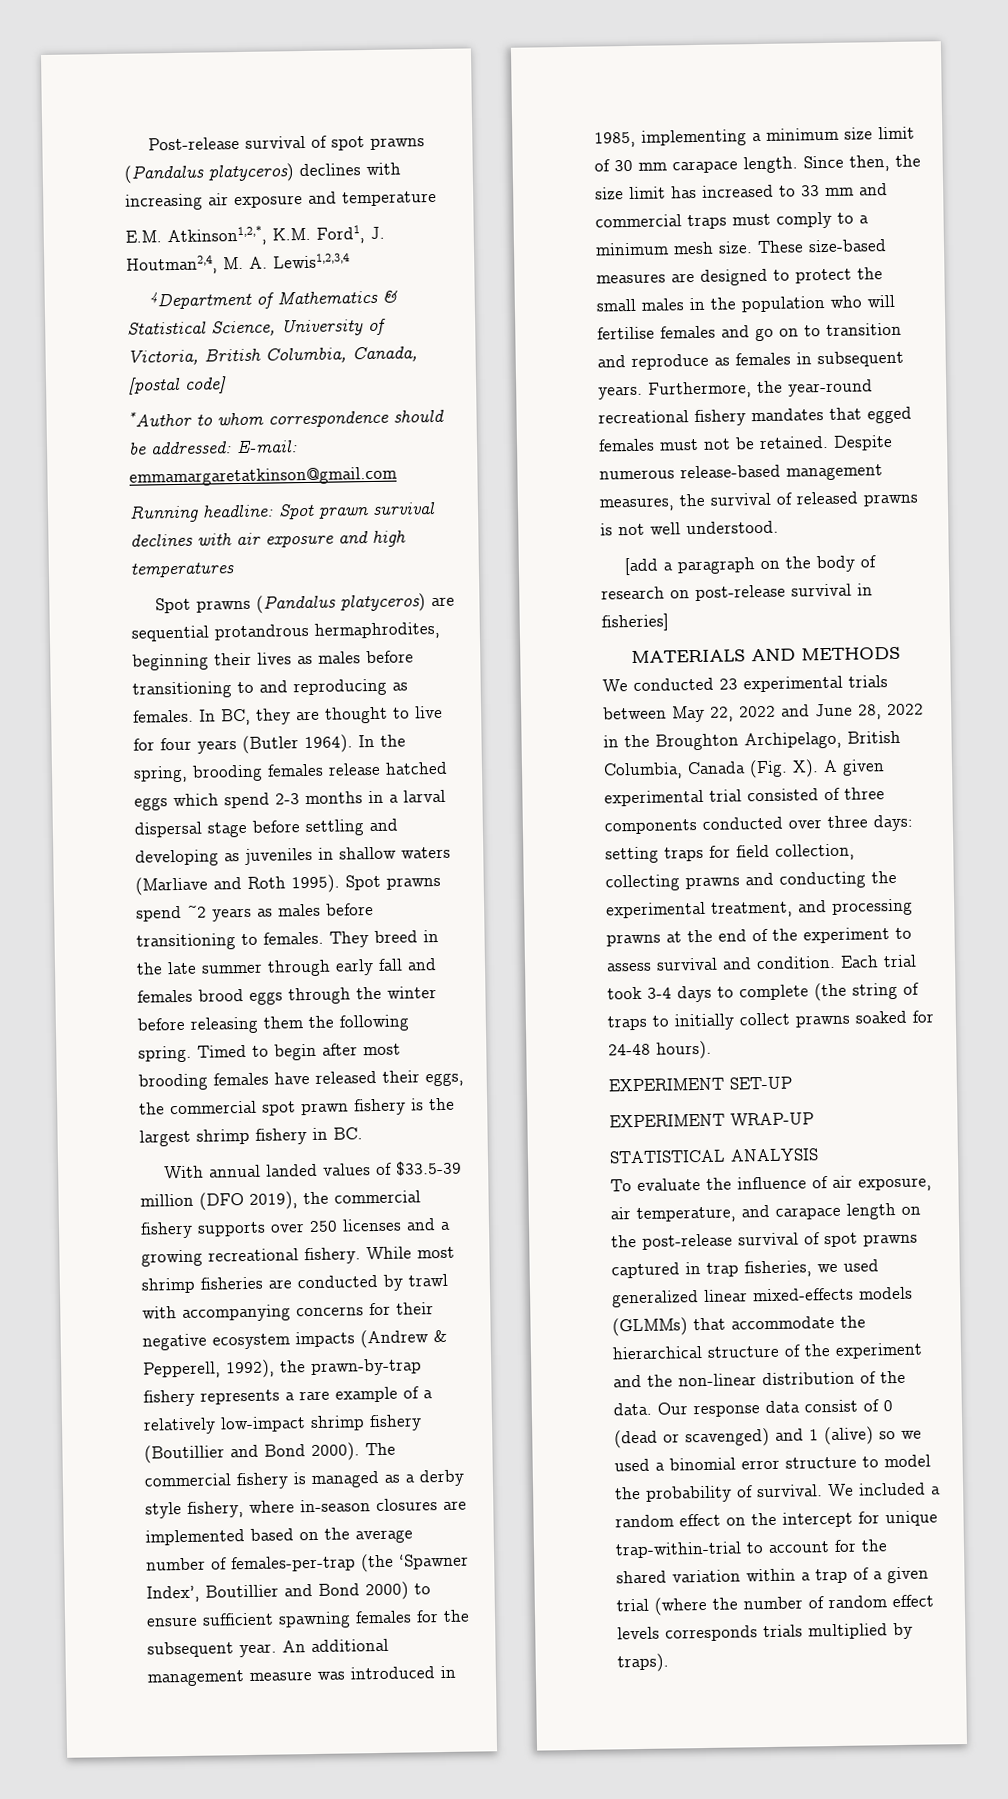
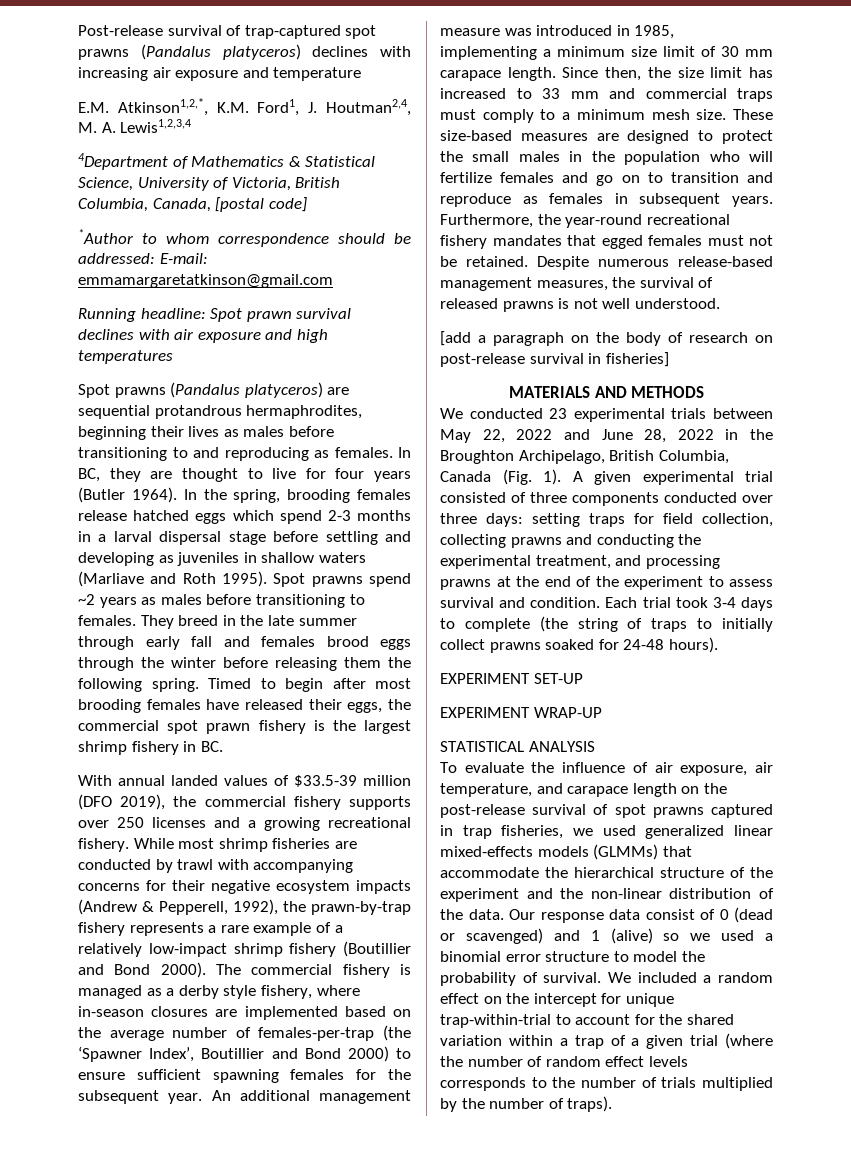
- Post-release survival of spot prawns (Pandalus platyceros) declines with increasing air exposure and temperature
+ Post-release survival of trap-captured spot prawns (Pandalus platyceros) declines with increasing air exposure and temperature
- These size-based measures are designed to protect the small males in the population who will fertilise females and go on to transition and reproduce as females in subsequent years.
+ These size-based measures are designed to protect the small males in the population who will fertilize females and go on to transition and reproduce as females in subsequent years.
- We conducted 23 experimental trials between May 22, 2022 and June 28, 2022 in the Broughton Archipelago, British Columbia, Canada (Fig. X). A given experimental trial consisted of three components conducted over three days: setting traps for field collection, collecting prawns and conducting the experimental treatment, and processing prawns at the end of the experiment to assess survival and condition.
+ We conducted 23 experimental trials between May 22, 2022 and June 28, 2022 in the Broughton Archipelago, British Columbia, Canada (Fig. 1). A given experimental trial consisted of three components conducted over three days: setting traps for field collection, collecting prawns and conducting the experimental treatment, and processing prawns at the end of the experiment to assess survival and condition.
- We included a random effect on the intercept for unique trap-within-trial to account for the shared variation within a trap of a given trial (where the number of random effect levels corresponds trials multiplied by traps).
+ We included a random effect on the intercept for unique trap-within-trial to account for the shared variation within a trap of a given trial (where the number of random effect levels corresponds to the number of trials multiplied by the number of traps).

